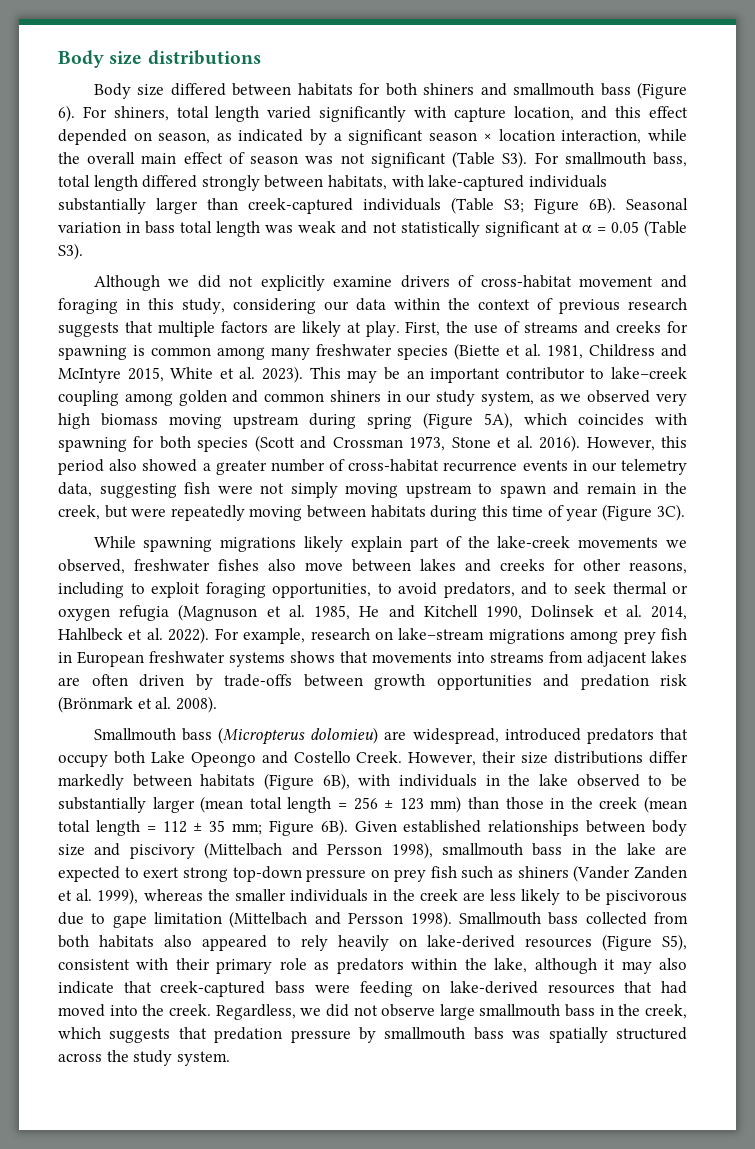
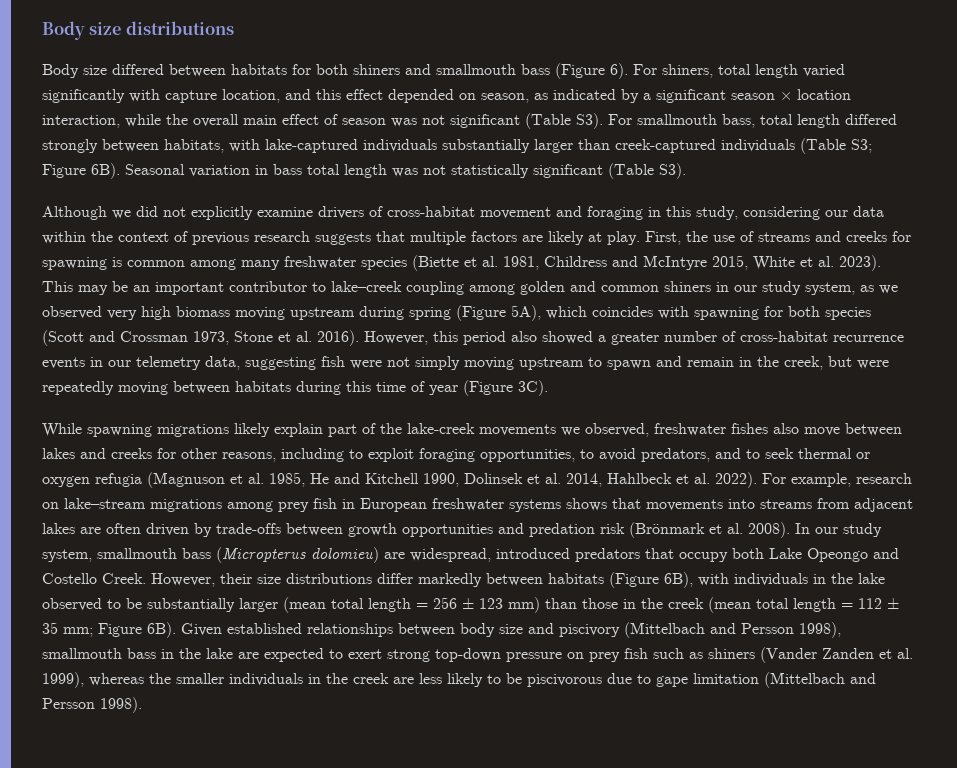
- Seasonal variation in bass total length was weak and not statistically significant at α = 0.05 (Table S3).
+ Seasonal variation in bass total length was not statistically significant (Table S3).
- For example, research on lake–stream migrations among prey fish in European freshwater systems shows that movements into streams from adjacent lakes are often driven by trade-offs between growth opportunities and predation risk (Brönmark et al. 2008).
- Smallmouth bass (Micropterus dolomieu) are widespread, introduced predators that occupy both Lake Opeongo and Costello Creek.
+ For example, research on lake–stream migrations among prey fish in European freshwater systems shows that movements into streams from adjacent lakes are often driven by trade-offs between growth opportunities and predation risk (Brönmark et al. 2008). In our study system, smallmouth bass (Micropterus dolomieu) are widespread, introduced predators that occupy both Lake Opeongo and Costello Creek.
- Smallmouth bass collected from both habitats also appeared to rely heavily on lake-derived resources (Figure S5), consistent with their primary role as predators within the lake, although it may also indicate that creek-captured bass were feeding on lake-derived resources that had moved into the creek. Regardless, we did not observe large smallmouth bass in the creek, which suggests that predation pressure by smallmouth bass was spatially structured across the study system.

